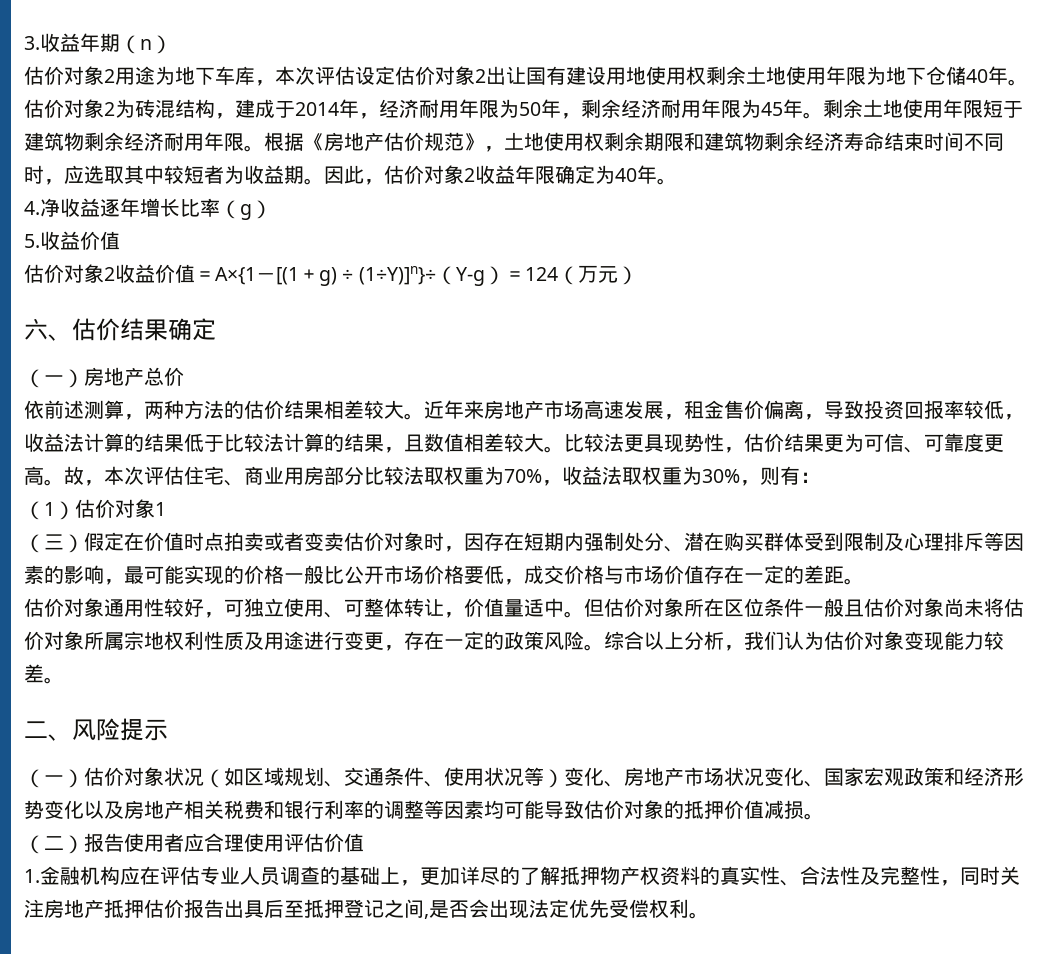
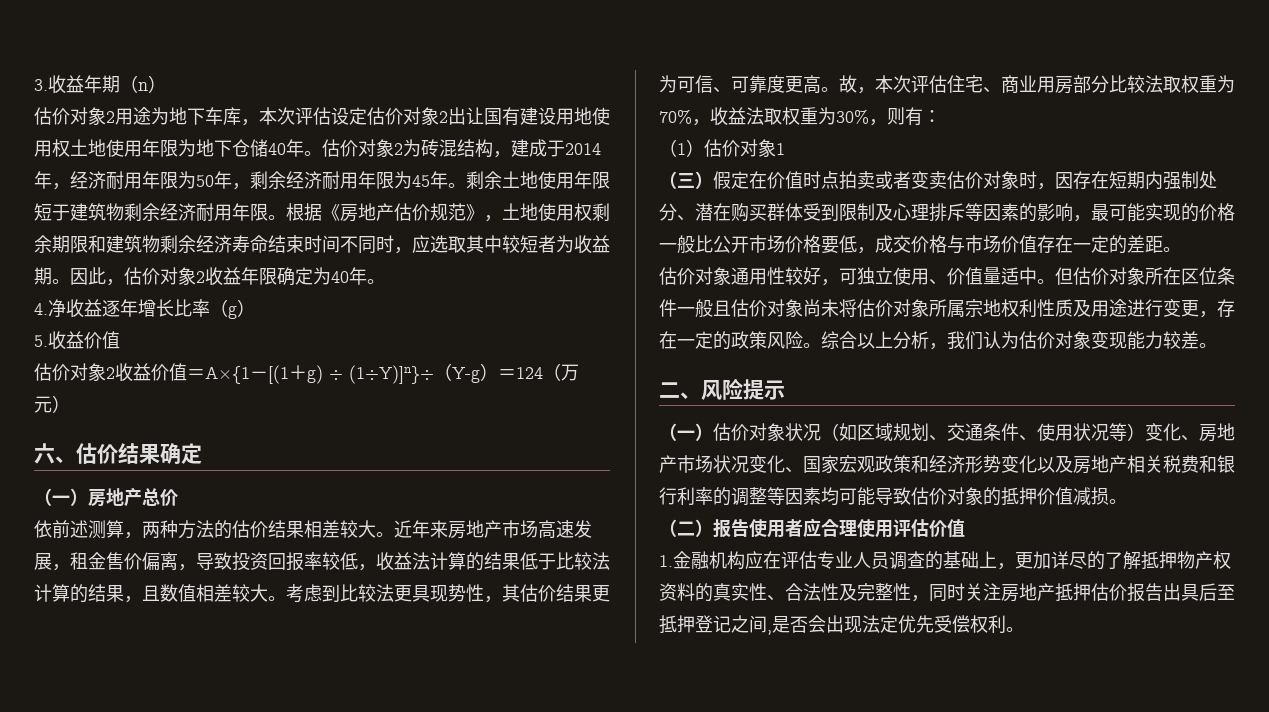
- 估价对象2用途为地下车库，本次评估设定估价对象2出让国有建设用地使用权剩余土地使用年限为地下仓储40年。
+ 估价对象2用途为地下车库，本次评估设定估价对象2出让国有建设用地使用权土地使用年限为地下仓储40年。
- 比较法更具现势性，估价结果更为可信、可靠度更高。
+ 考虑到比较法更具现势性，其估价结果更为可信、可靠度更高。
- 估价对象通用性较好，可独立使用、可整体转让，价值量适中。
+ 估价对象通用性较好，可独立使用、价值量适中。

